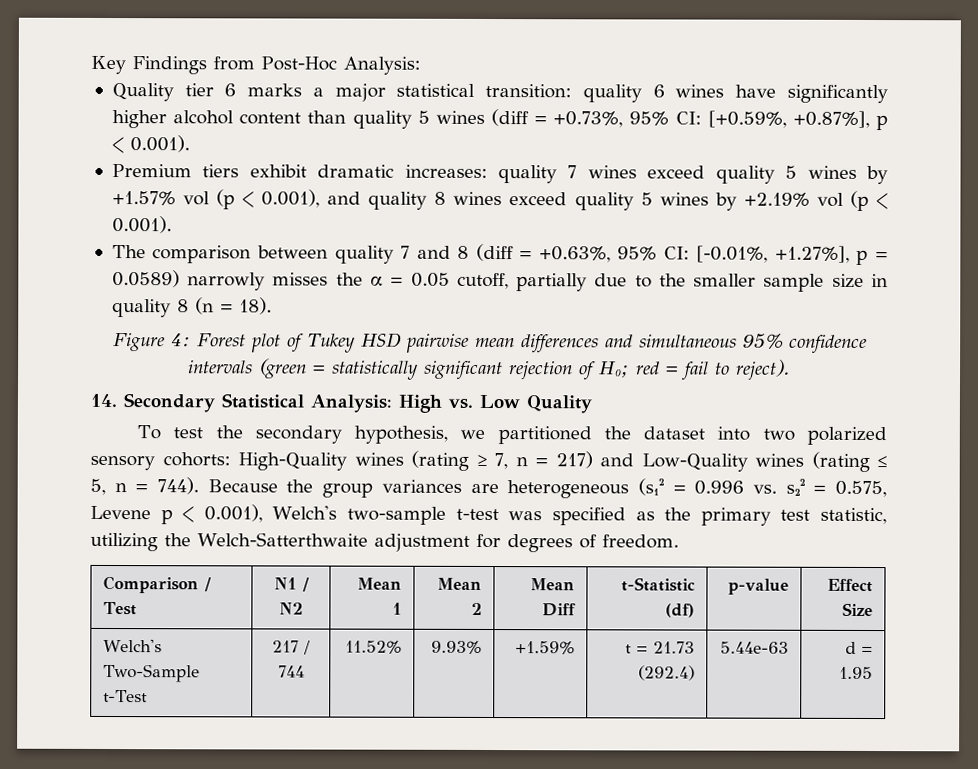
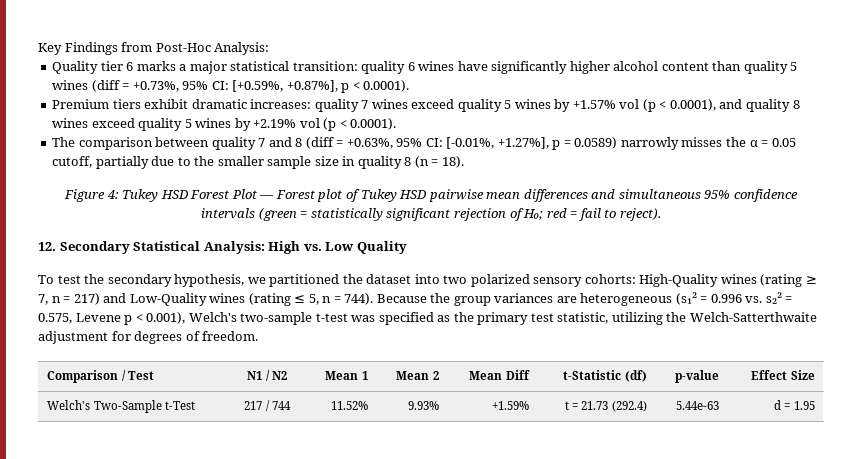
- Quality tier 6 marks a major statistical transition: quality 6 wines have significantly higher alcohol content than quality 5 wines (diff = +0.73%, 95% CI: [+0.59%, +0.87%], p < 0.001).
+ Quality tier 6 marks a major statistical transition: quality 6 wines have significantly higher alcohol content than quality 5 wines (diff = +0.73%, 95% CI: [+0.59%, +0.87%], p < 0.0001).
- Premium tiers exhibit dramatic increases: quality 7 wines exceed quality 5 wines by +1.57% vol (p < 0.001), and quality 8 wines exceed quality 5 wines by +2.19% vol (p < 0.001).
+ Premium tiers exhibit dramatic increases: quality 7 wines exceed quality 5 wines by +1.57% vol (p < 0.0001), and quality 8 wines exceed quality 5 wines by +2.19% vol (p < 0.0001).
- Figure 4: Forest plot of Tukey HSD pairwise mean differences and simultaneous 95% confidence intervals (green = statistically significant rejection of H₀; red = fail to reject).
+ Figure 4: Tukey HSD Forest Plot — Forest plot of Tukey HSD pairwise mean differences and simultaneous 95% confidence intervals (green = statistically significant rejection of H₀; red = fail to reject).
- 14. Secondary Statistical Analysis: High vs. Low Quality
+ 12. Secondary Statistical Analysis: High vs. Low Quality

